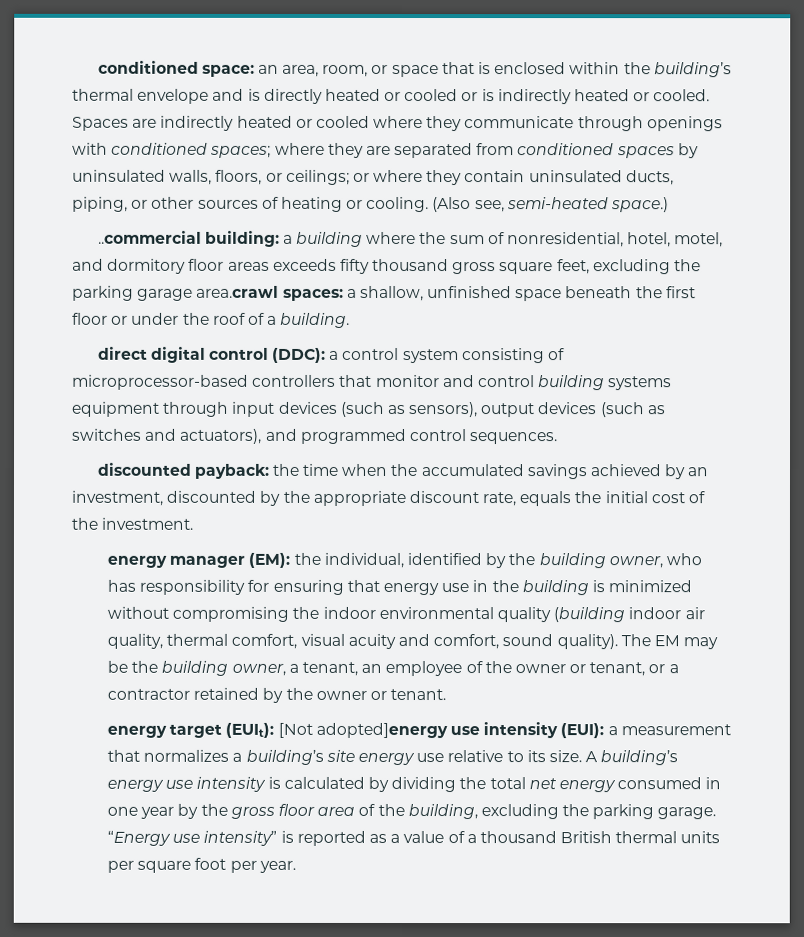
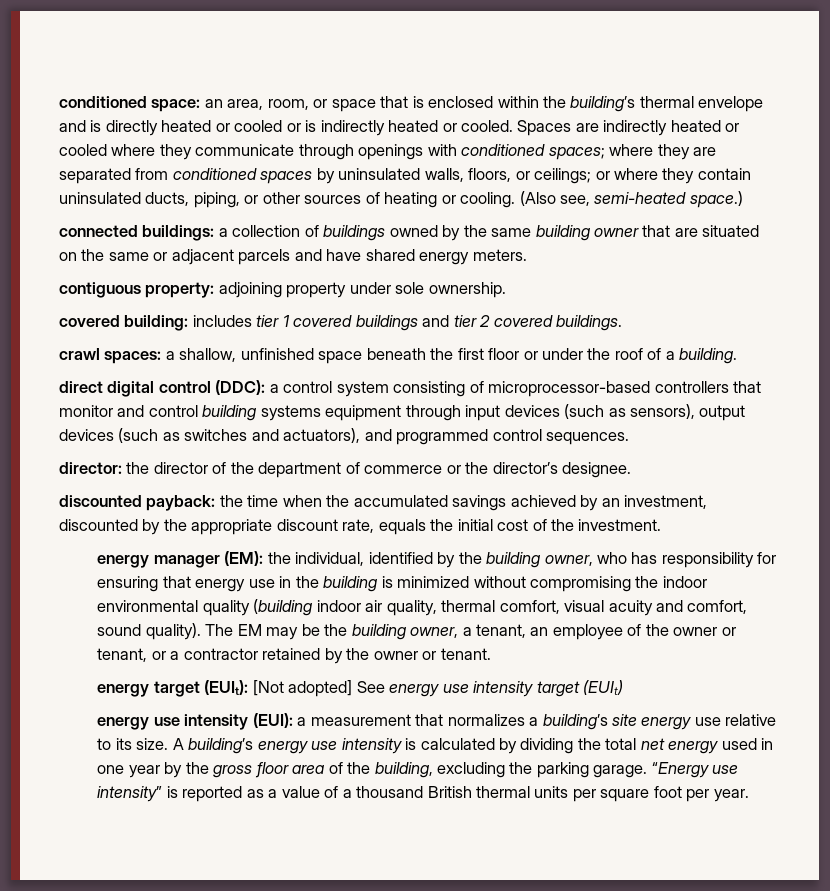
- ..commercial building: a building where the sum of nonresidential, hotel, motel, and dormitory floor areas exceeds fifty thousand gross square feet, excluding the parking garage area.crawl spaces: a shallow, unfinished space beneath the first floor or under the roof of a building.
+ connected buildings: a collection of buildings owned by the same building owner that are situated on the same or adjacent parcels and have shared energy meters.
+ contiguous property: adjoining property under sole ownership.
+ covered building: includes tier 1 covered buildings and tier 2 covered buildings.
+ crawl spaces: a shallow, unfinished space beneath the first floor or under the roof of a building.
+ director: the director of the department of commerce or the director’s designee.
- energy target (EUIt): [Not adopted]energy use intensity (EUI): a measurement that normalizes a building’s site energy use relative to its size.
+ energy target (EUIt): [Not adopted] See energy use intensity target (EUIt)
+ energy use intensity (EUI): a measurement that normalizes a building’s site energy use relative to its size.
- A building’s energy use intensity is calculated by dividing the total net energy consumed in one year by the gross floor area of the building, excluding the parking garage.
+ A building’s energy use intensity is calculated by dividing the total net energy used in one year by the gross floor area of the building, excluding the parking garage.

